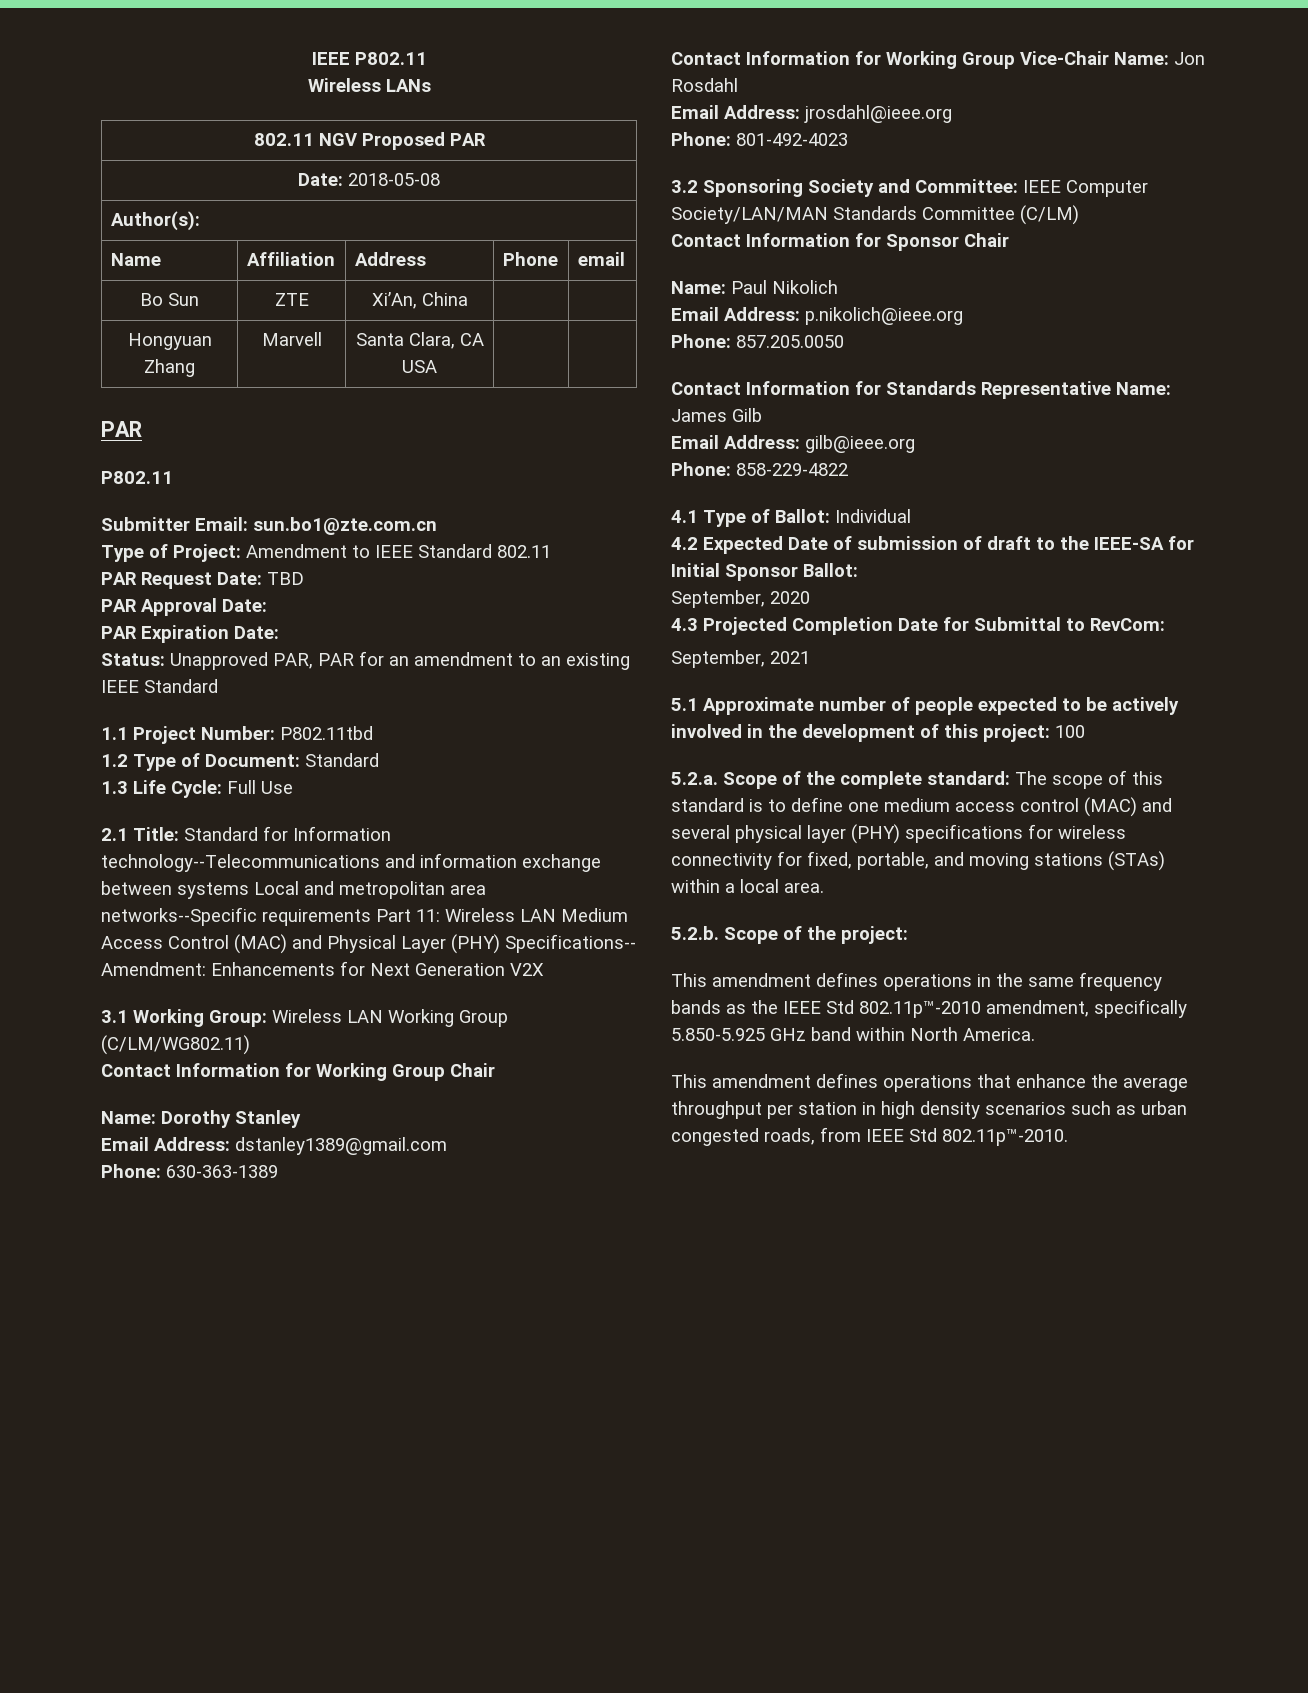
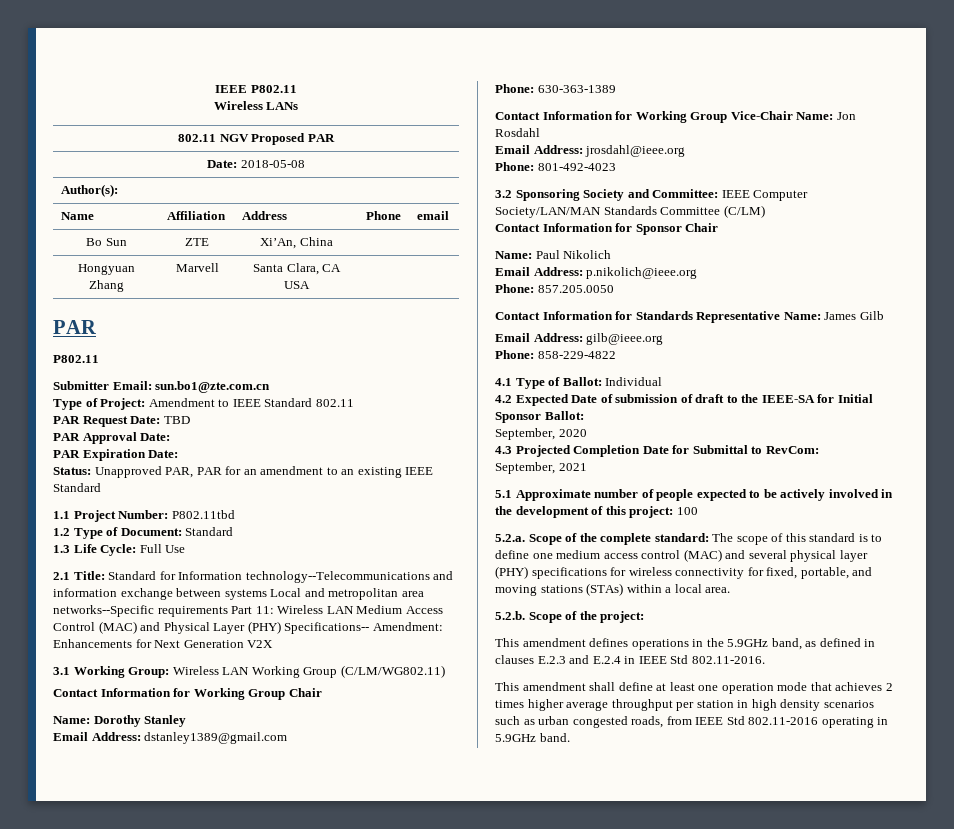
- This amendment defines operations in the same frequency bands as the IEEE Std 802.11p™-2010 amendment, specifically 5.850-5.925 GHz band within North America.
- This amendment defines operations that enhance the average throughput per station in high density scenarios such as urban congested roads, from IEEE Std 802.11p™-2010.
+ This amendment defines operations in the 5.9GHz band, as defined in clauses E.2.3 and E.2.4 in IEEE Std 802.11-2016.
+ This amendment shall define at least one operation mode that achieves 2 times higher average throughput per station in high density scenarios such as urban congested roads, from IEEE Std 802.11-2016 operating in 5.9GHz band.

